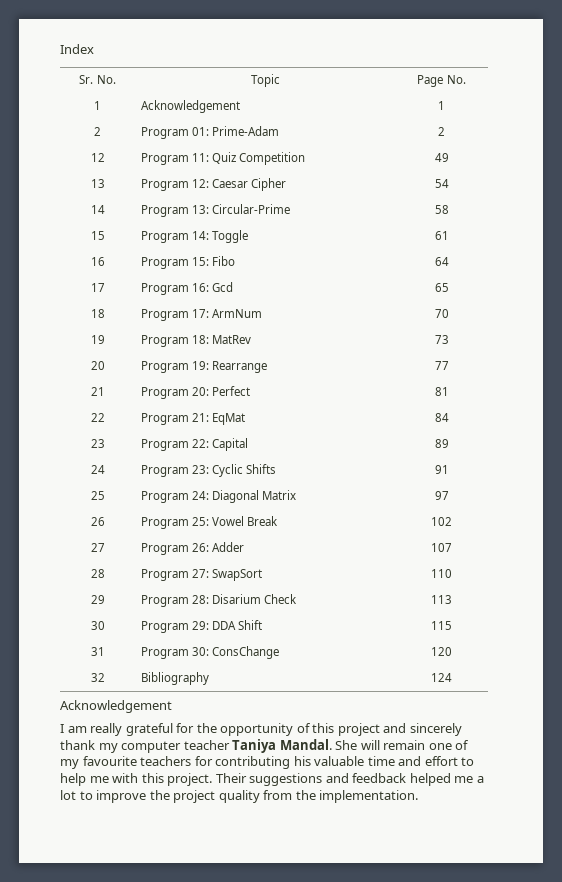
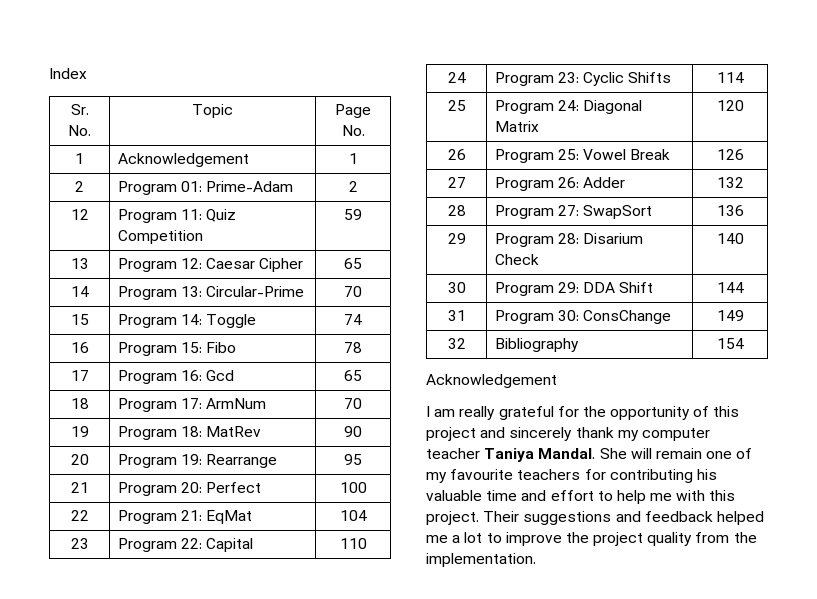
- 12 | Program 11: Quiz Competition | 49
+ 12 | Program 11: Quiz Competition | 59
- 13 | Program 12: Caesar Cipher | 54
+ 13 | Program 12: Caesar Cipher | 65
- 14 | Program 13: Circular-Prime | 58
+ 14 | Program 13: Circular-Prime | 70
- 15 | Program 14: Toggle | 61
+ 15 | Program 14: Toggle | 74
- 16 | Program 15: Fibo | 64
+ 16 | Program 15: Fibo | 78
- 19 | Program 18: MatRev | 73
+ 19 | Program 18: MatRev | 90
- 20 | Program 19: Rearrange | 77
+ 20 | Program 19: Rearrange | 95
- 21 | Program 20: Perfect | 81
+ 21 | Program 20: Perfect | 100
- 22 | Program 21: EqMat | 84
+ 22 | Program 21: EqMat | 104
- 23 | Program 22: Capital | 89
+ 23 | Program 22: Capital | 110
- 24 | Program 23: Cyclic Shifts | 91
+ 24 | Program 23: Cyclic Shifts | 114
- 25 | Program 24: Diagonal Matrix | 97
+ 25 | Program 24: Diagonal Matrix | 120
- 26 | Program 25: Vowel Break | 102
+ 26 | Program 25: Vowel Break | 126
- 27 | Program 26: Adder | 107
+ 27 | Program 26: Adder | 132
- 28 | Program 27: SwapSort | 110
+ 28 | Program 27: SwapSort | 136
- 29 | Program 28: Disarium Check | 113
+ 29 | Program 28: Disarium Check | 140
- 30 | Program 29: DDA Shift | 115
+ 30 | Program 29: DDA Shift | 144
- 31 | Program 30: ConsChange | 120
+ 31 | Program 30: ConsChange | 149
- 32 | Bibliography | 124
+ 32 | Bibliography | 154

